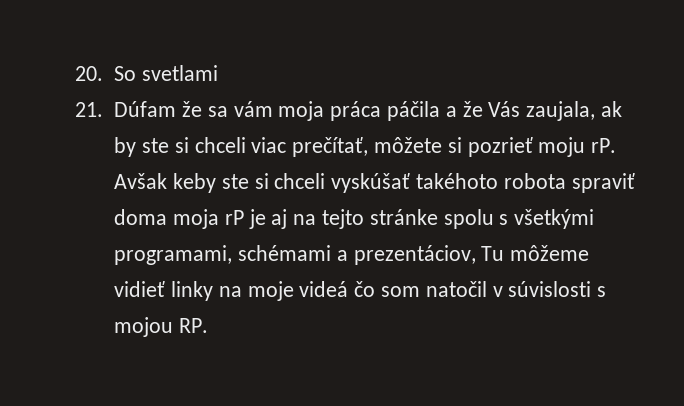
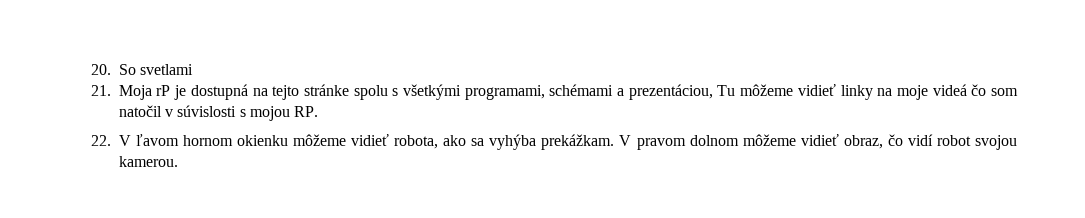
- 21. Dúfam že sa vám moja práca páčila a že Vás zaujala, ak by ste si chceli viac prečítať, môžete si pozrieť moju rP. Avšak keby ste si chceli vyskúšať takéhoto robota spraviť doma moja rP je aj na tejto stránke spolu s všetkými programami, schémami a prezentáciov, Tu môžeme vidieť linky na moje videá čo som natočil v súvislosti s mojou RP.
+ 21. Moja rP je dostupná na tejto stránke spolu s všetkými programami, schémami a prezentáciou, Tu môžeme vidieť linky na moje videá čo som natočil v súvislosti s mojou RP.
+ 22. V ľavom hornom okienku môžeme vidieť robota, ako sa vyhýba prekážkam. V pravom dolnom môžeme vidieť obraz, čo vidí robot svojou kamerou.

